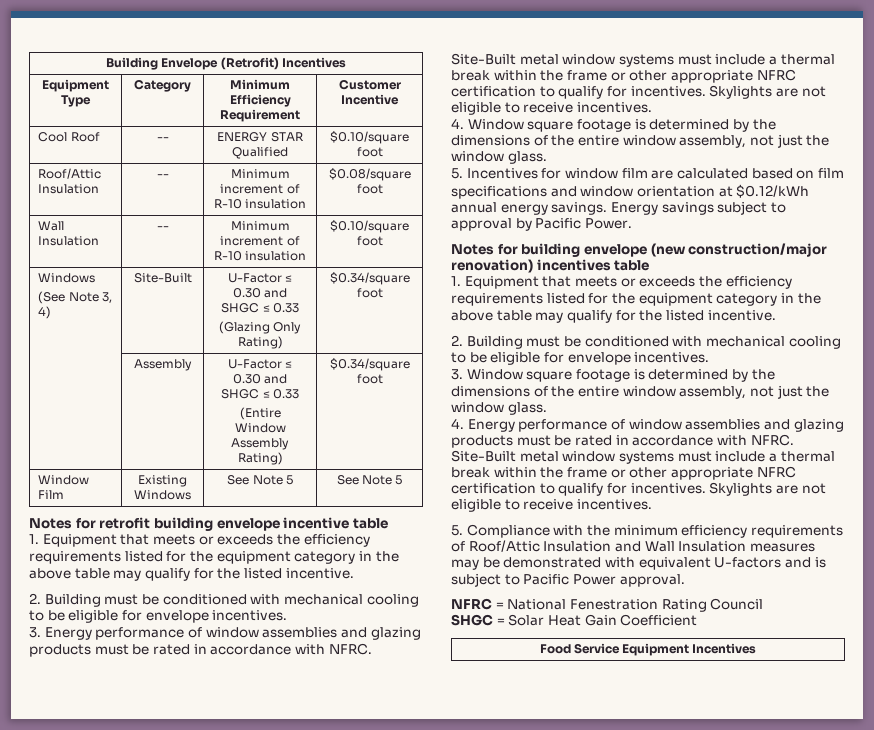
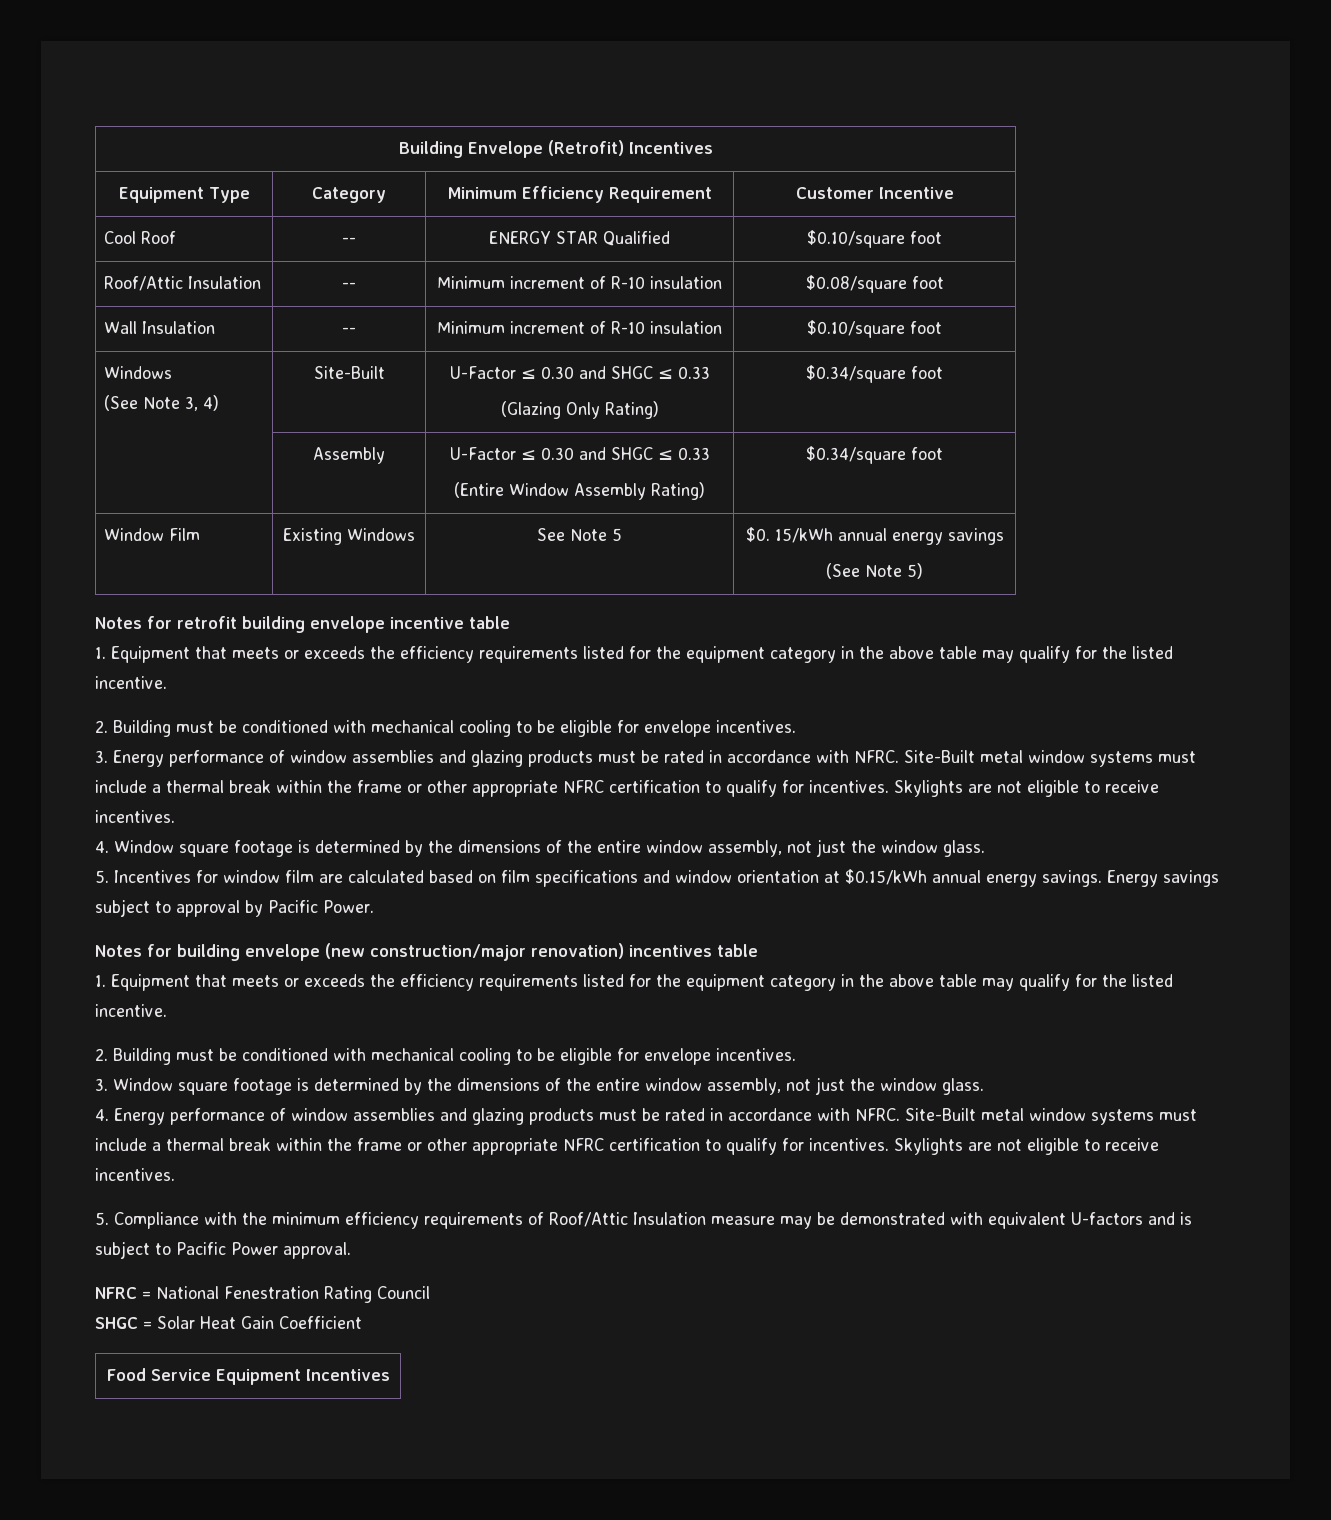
- Window Film | Existing Windows | See Note 5 | See Note 5
+ Window Film | Existing Windows | See Note 5 | $0. 15/kWh annual energy savings
+ (See Note 5)
- 5. Incentives for window film are calculated based on film specifications and window orientation at $0.12/kWh annual energy savings.
+ 5. Incentives for window film are calculated based on film specifications and window orientation at $0.15/kWh annual energy savings.
- 5. Compliance with the minimum efficiency requirements of Roof/Attic Insulation and Wall Insulation measures may be demonstrated with equivalent U-factors and is subject to Pacific Power approval.
+ 5. Compliance with the minimum efficiency requirements of Roof/Attic Insulation measure may be demonstrated with equivalent U-factors and is subject to Pacific Power approval.

